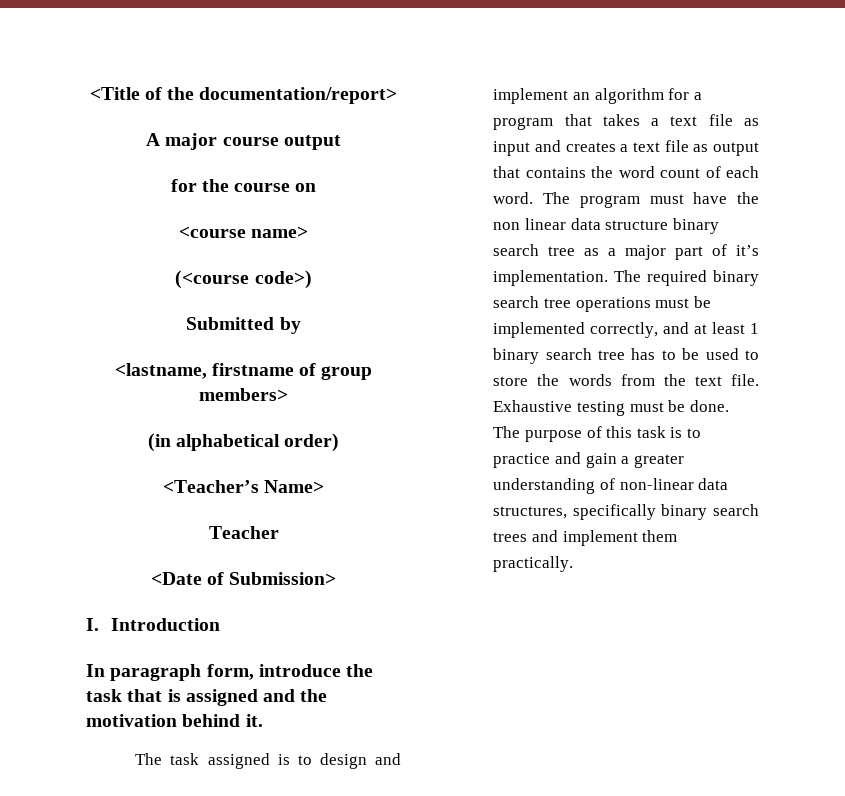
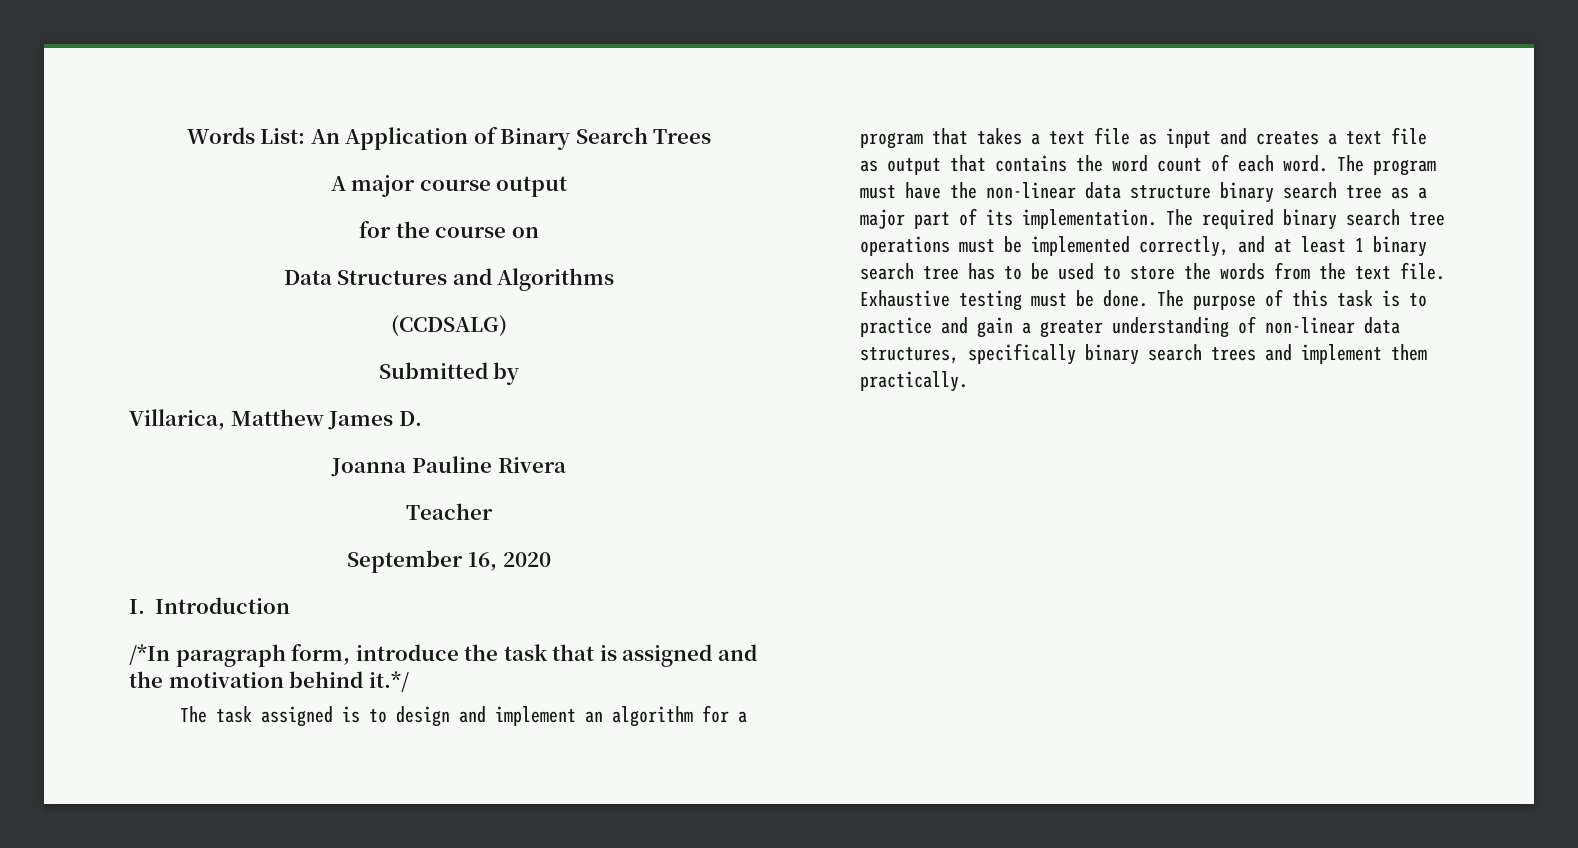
- <Title of the documentation/report>
+ Words List: An Application of Binary Search Trees
- <course name>
- (<course code>)
+ Data Structures and Algorithms
+ (CCDSALG)
  Submitted by
- <lastname, firstname of group members>
- (in alphabetical order)
- <Teacher’s Name>
+ Villarica, Matthew James D.
+ Joanna Pauline Rivera
  Teacher
- <Date of Submission>
+ September 16, 2020
- In paragraph form, introduce the task that is assigned and the motivation behind it.
+ /*In paragraph form, introduce the task that is assigned and the motivation behind it.*/
- The program must have the non linear data structure binary search tree as a major part of it’s implementation.
+ The program must have the non-linear data structure binary search tree as a major part of its implementation.

